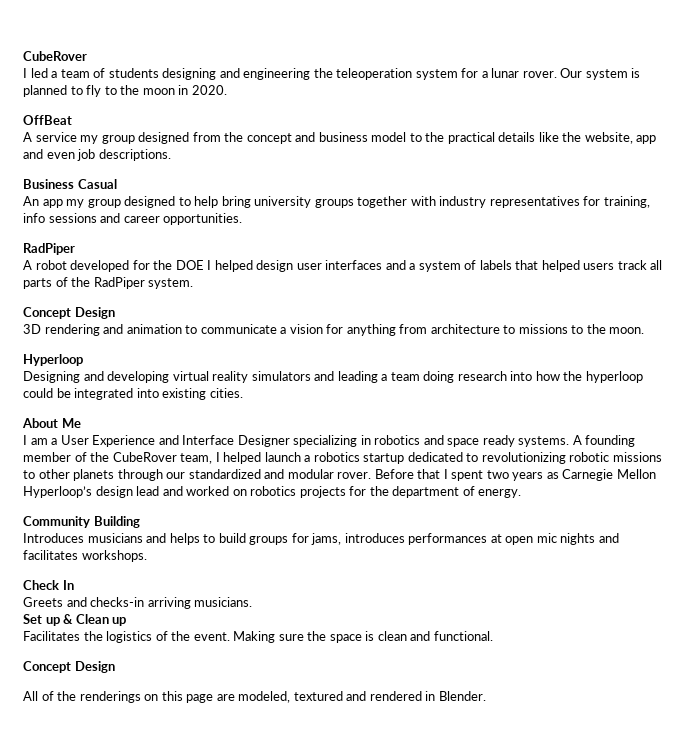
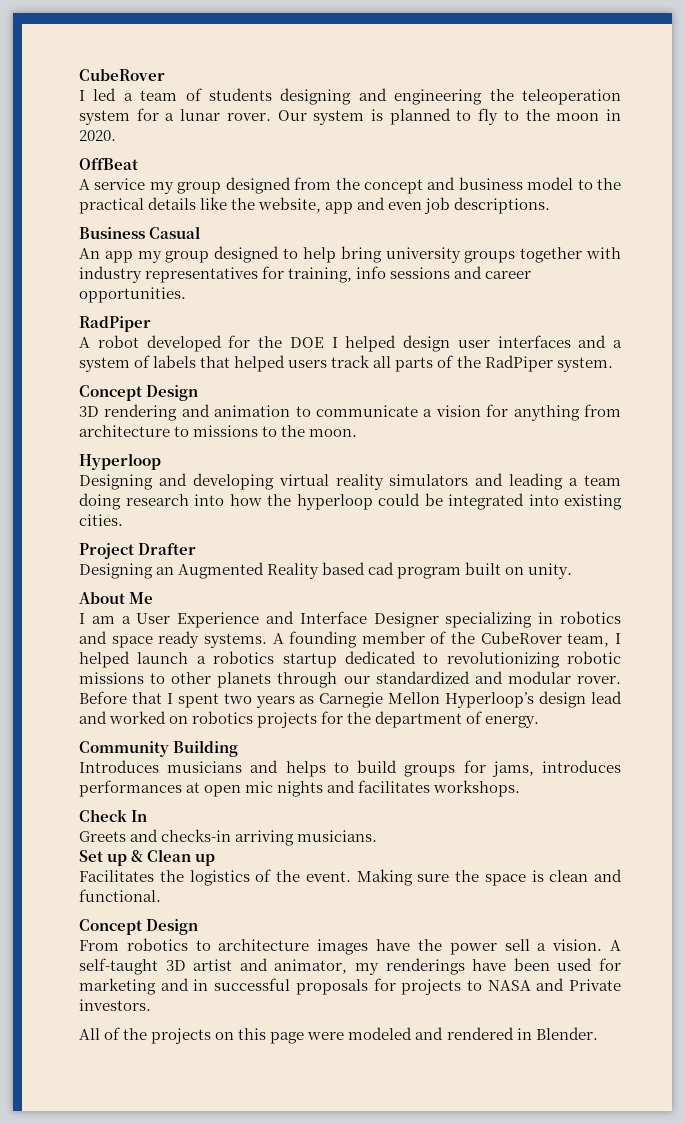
+ Project Drafter
+ Designing an Augmented Reality based cad program built on unity.
+ From robotics to architecture images have the power sell a vision. A self-taught 3D artist and animator, my renderings have been used for marketing and in successful proposals for projects to NASA and Private investors.
- All of the renderings on this page are modeled, textured and rendered in Blender.
+ All of the projects on this page were modeled and rendered in Blender.

